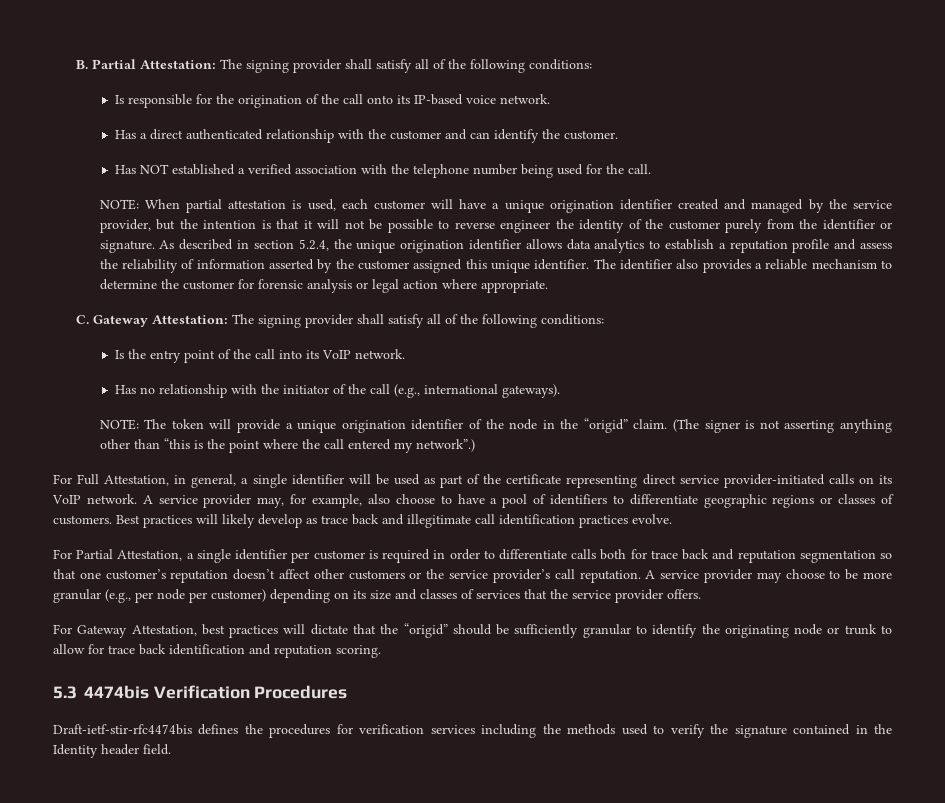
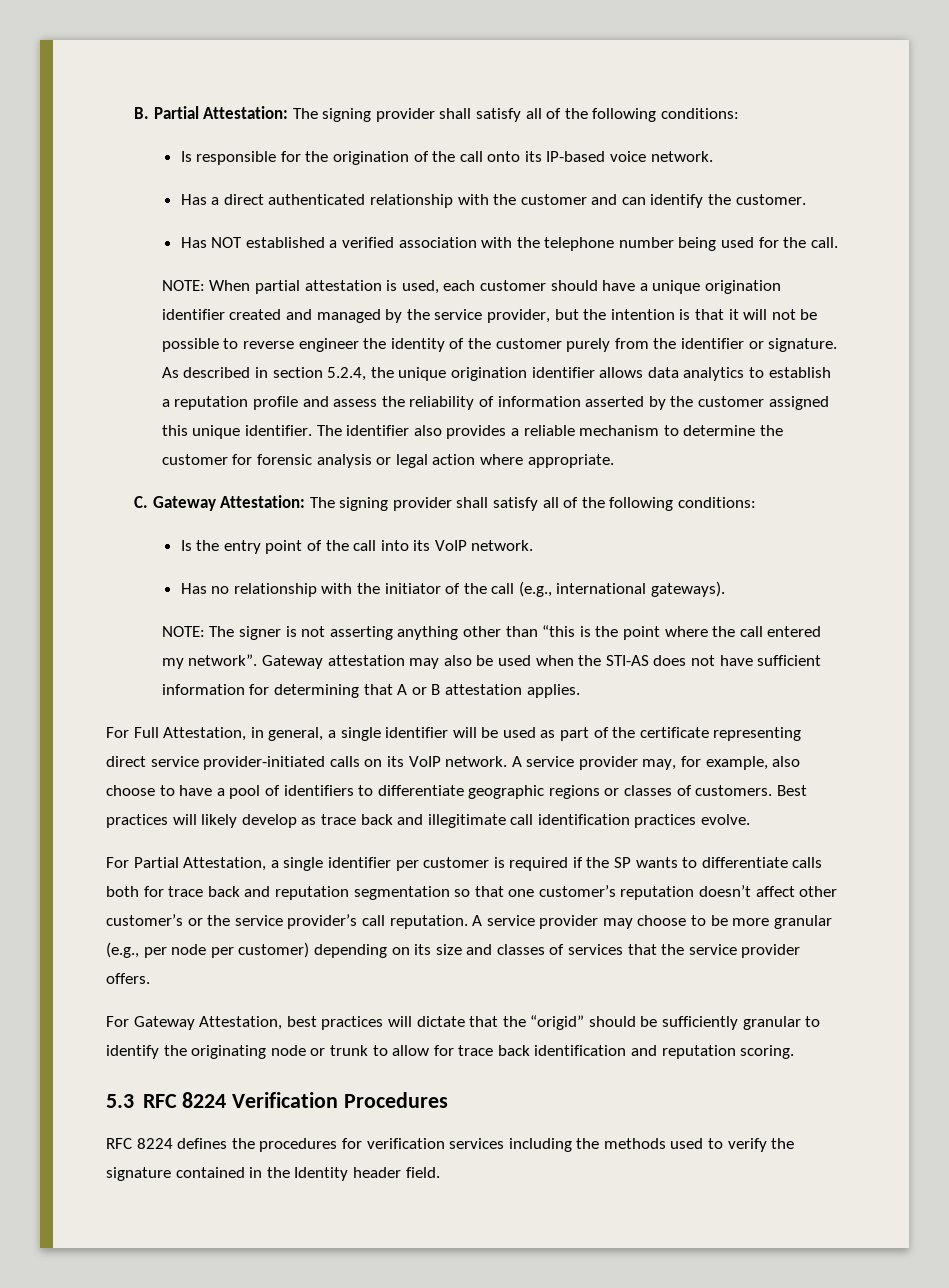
- NOTE: When partial attestation is used, each customer will have a unique origination identifier created and managed by the service provider, but the intention is that it will not be possible to reverse engineer the identity of the customer purely from the identifier or signature.
+ NOTE: When partial attestation is used, each customer should have a unique origination identifier created and managed by the service provider, but the intention is that it will not be possible to reverse engineer the identity of the customer purely from the identifier or signature.
- NOTE: The token will provide a unique origination identifier of the node in the “origid” claim. (The signer is not asserting anything other than “this is the point where the call entered my network”.)
+ NOTE: The signer is not asserting anything other than “this is the point where the call entered my network”. Gateway attestation may also be used when the STI-AS does not have sufficient information for determining that A or B attestation applies.
- For Partial Attestation, a single identifier per customer is required in order to differentiate calls both for trace back and reputation segmentation so that one customer’s reputation doesn’t affect other customers or the service provider’s call reputation.
+ For Partial Attestation, a single identifier per customer is required if the SP wants to differentiate calls both for trace back and reputation segmentation so that one customer’s reputation doesn’t affect other customer’s or the service provider’s call reputation.
- 5.3 4474bis Verification Procedures
+ 5.3 RFC 8224 Verification Procedures
- Draft-ietf-stir-rfc4474bis defines the procedures for verification services including the methods used to verify the signature contained in the Identity header field.
+ RFC 8224 defines the procedures for verification services including the methods used to verify the signature contained in the Identity header field.

